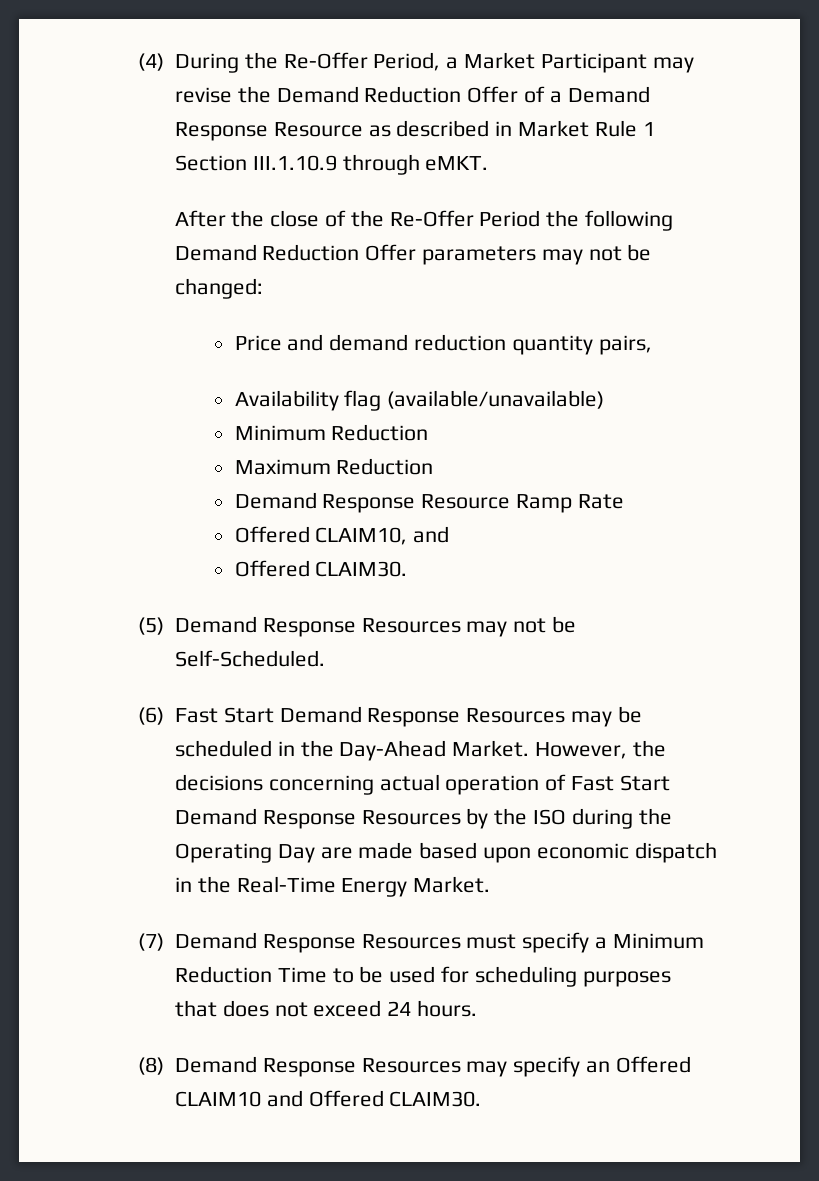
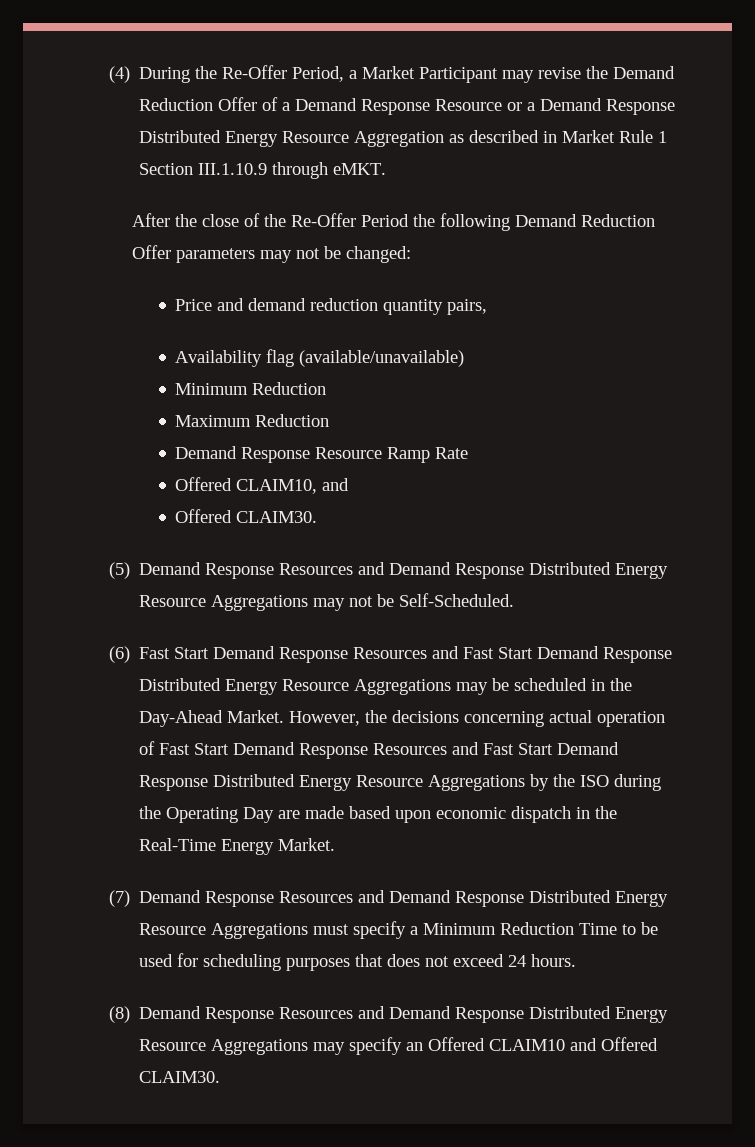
- (4) During the Re-Offer Period, a Market Participant may revise the Demand Reduction Offer of a Demand Response Resource as described in Market Rule 1 Section III.1.10.9 through eMKT.
+ (4) During the Re-Offer Period, a Market Participant may revise the Demand Reduction Offer of a Demand Response Resource or a Demand Response Distributed Energy Resource Aggregation as described in Market Rule 1 Section III.1.10.9 through eMKT.
- (5) Demand Response Resources may not be Self-Scheduled.
+ (5) Demand Response Resources and Demand Response Distributed Energy Resource Aggregations may not be Self-Scheduled.
- (6) Fast Start Demand Response Resources may be scheduled in the Day-Ahead Market.
+ (6) Fast Start Demand Response Resources and Fast Start Demand Response Distributed Energy Resource Aggregations may be scheduled in the Day-Ahead Market.
- However, the decisions concerning actual operation of Fast Start Demand Response Resources by the ISO during the Operating Day are made based upon economic dispatch in the Real-Time Energy Market.
+ However, the decisions concerning actual operation of Fast Start Demand Response Resources and Fast Start Demand Response Distributed Energy Resource Aggregations by the ISO during the Operating Day are made based upon economic dispatch in the Real-Time Energy Market.
- (7) Demand Response Resources must specify a Minimum Reduction Time to be used for scheduling purposes that does not exceed 24 hours.
+ (7) Demand Response Resources and Demand Response Distributed Energy Resource Aggregations must specify a Minimum Reduction Time to be used for scheduling purposes that does not exceed 24 hours.
- (8) Demand Response Resources may specify an Offered CLAIM10 and Offered CLAIM30.
+ (8) Demand Response Resources and Demand Response Distributed Energy Resource Aggregations may specify an Offered CLAIM10 and Offered CLAIM30.

